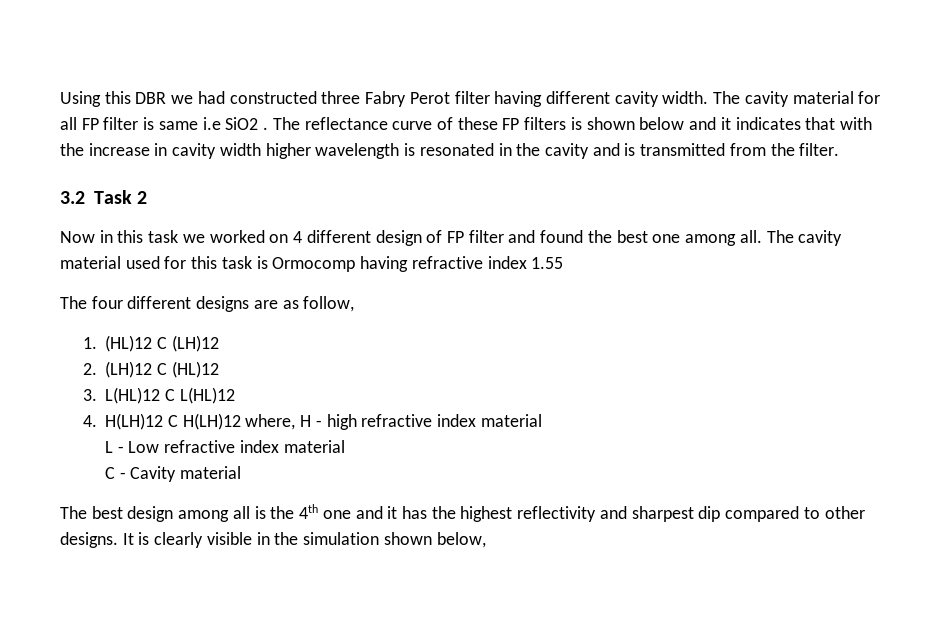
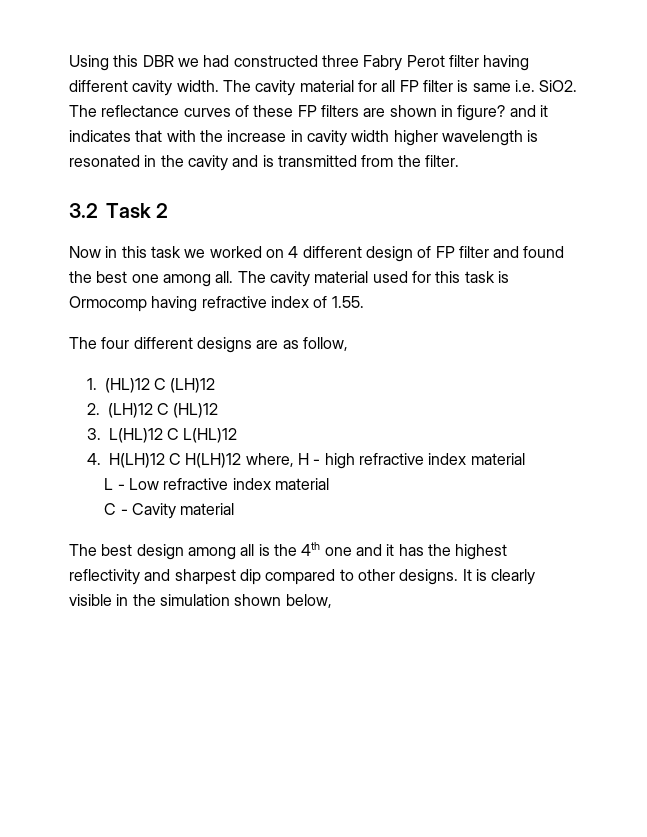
- The cavity material for all FP filter is same i.e SiO2 .
+ The cavity material for all FP filter is same i.e. SiO2.
- The reflectance curve of these FP filters is shown below and it indicates that with the increase in cavity width higher wavelength is resonated in the cavity and is transmitted from the filter.
+ The reflectance curves of these FP filters are shown in figure? and it indicates that with the increase in cavity width higher wavelength is resonated in the cavity and is transmitted from the filter.
- The cavity material used for this task is Ormocomp having refractive index 1.55
+ The cavity material used for this task is Ormocomp having refractive index of 1.55.

